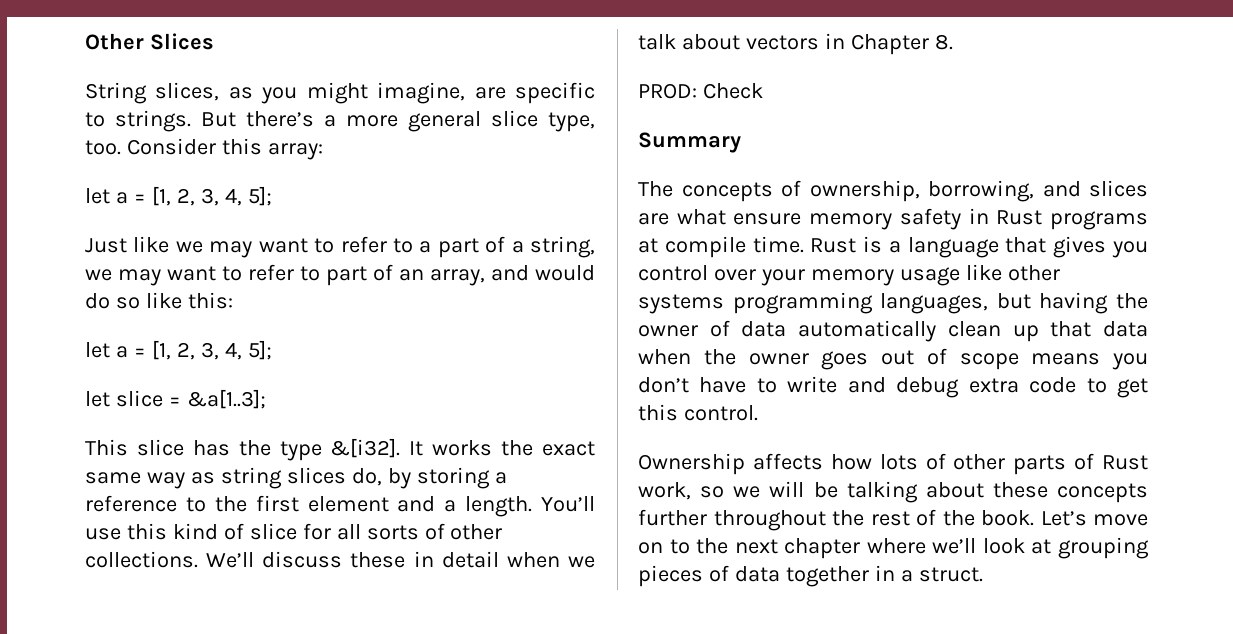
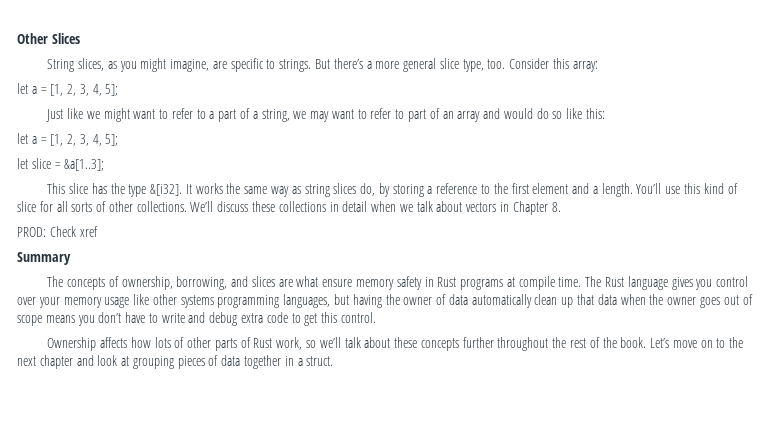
- Just like we may want to refer to a part of a string, we may want to refer to part of an array, and would do so like this:
+ Just like we might want to refer to a part of a string, we may want to refer to part of an array and would do so like this:
- It works the exact same way as string slices do, by storing a reference to the first element and a length.
+ It works the same way as string slices do, by storing a reference to the first element and a length.
- We’ll discuss these in detail when we talk about vectors in Chapter 8.
+ We’ll discuss these collections in detail when we talk about vectors in Chapter 8.
- PROD: Check
+ PROD: Check xref
- Rust is a language that gives you control over your memory usage like other systems programming languages, but having the owner of data automatically clean up that data when the owner goes out of scope means you don’t have to write and debug extra code to get this control.
+ The Rust language gives you control over your memory usage like other systems programming languages, but having the owner of data automatically clean up that data when the owner goes out of scope means you don’t have to write and debug extra code to get this control.
- Ownership affects how lots of other parts of Rust work, so we will be talking about these concepts further throughout the rest of the book.
+ Ownership affects how lots of other parts of Rust work, so we’ll talk about these concepts further throughout the rest of the book.
- Let’s move on to the next chapter where we’ll look at grouping pieces of data together in a struct.
+ Let’s move on to the next chapter and look at grouping pieces of data together in a struct.

